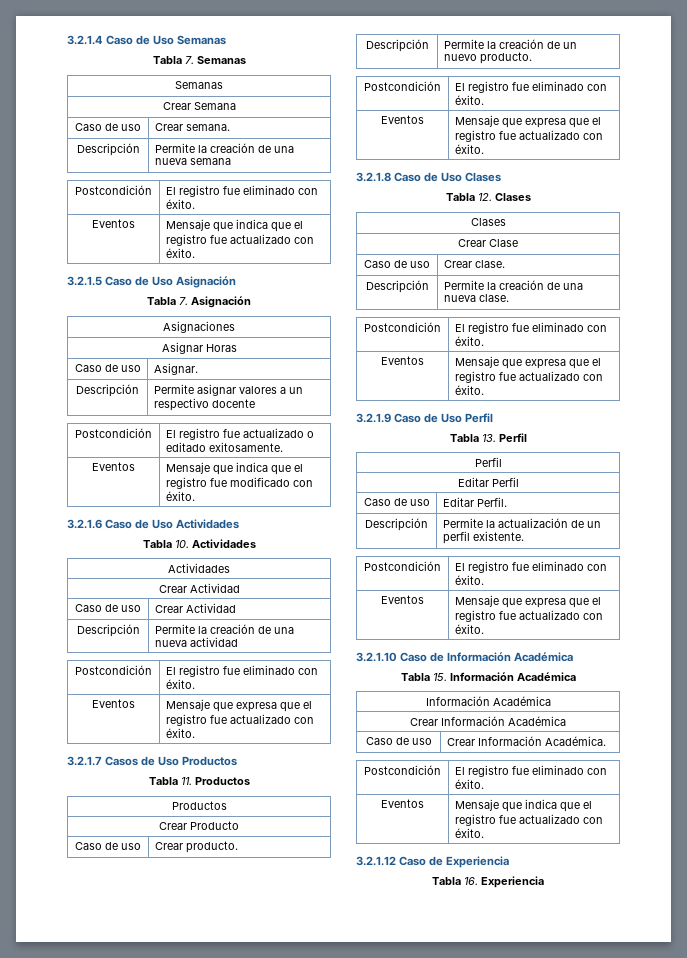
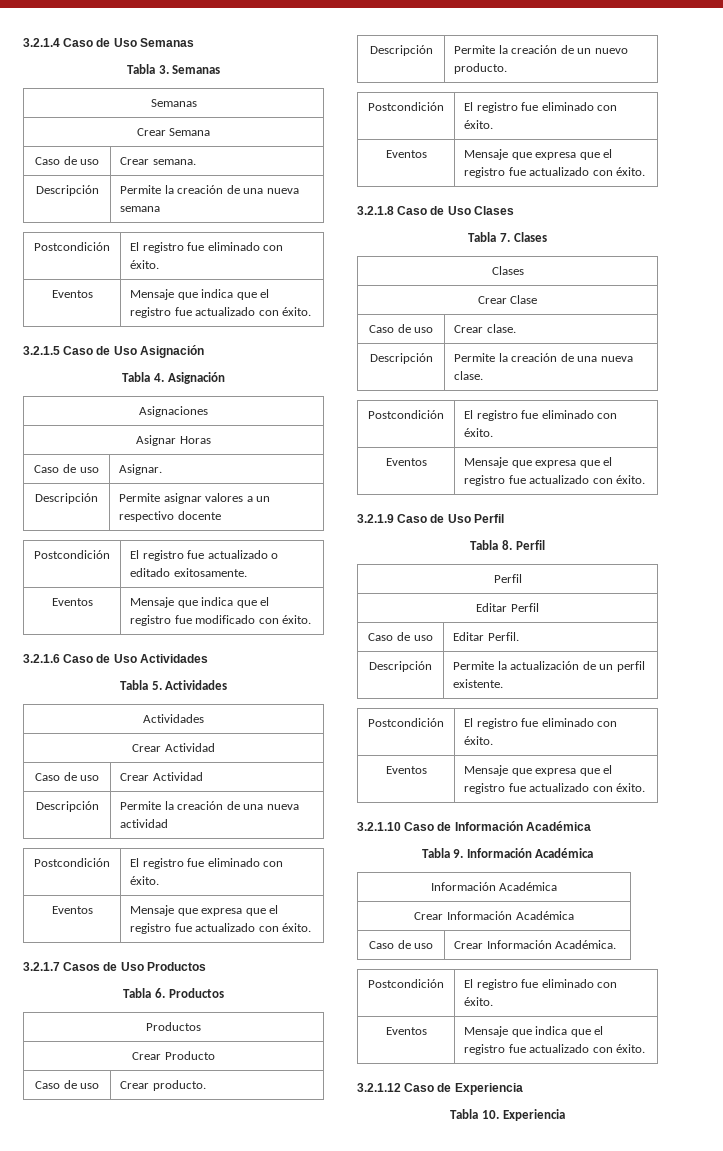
- Tabla 7. Semanas
+ Tabla 3. Semanas
- Tabla 7. Asignación
+ Tabla 4. Asignación
- Tabla 10. Actividades
+ Tabla 5. Actividades
- Tabla 11. Productos
+ Tabla 6. Productos
- Tabla 12. Clases
+ Tabla 7. Clases
- Tabla 13. Perfil
+ Tabla 8. Perfil
- Tabla 15. Información Académica
+ Tabla 9. Información Académica
- Tabla 16. Experiencia
+ Tabla 10. Experiencia

